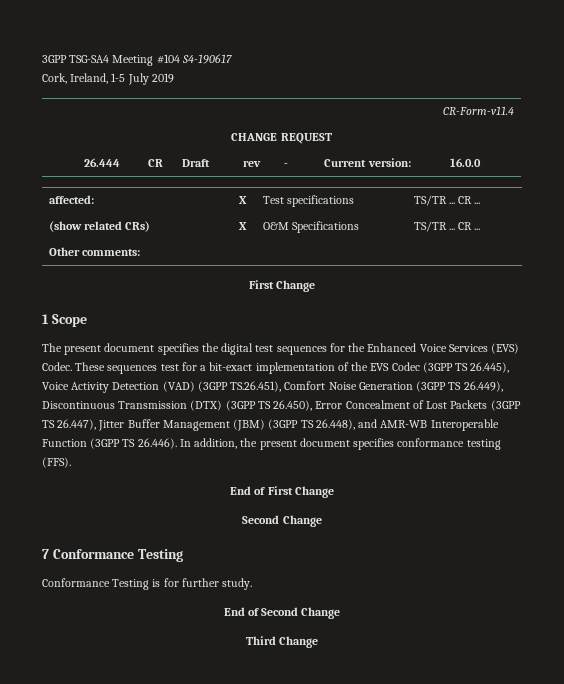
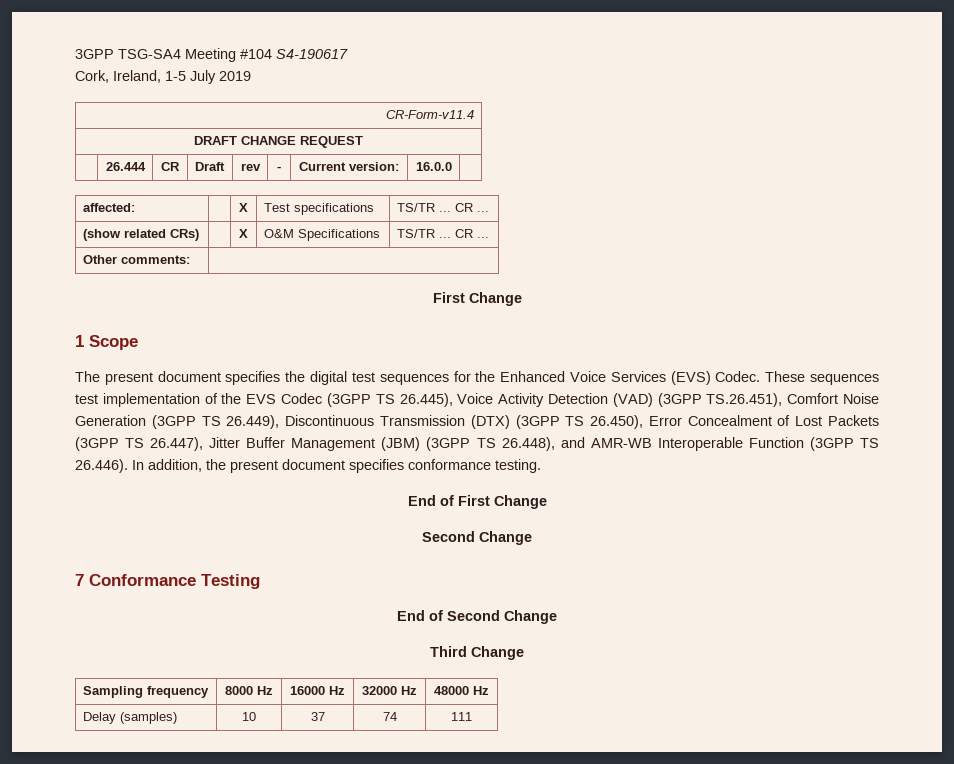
- CHANGE REQUEST
+ DRAFT CHANGE REQUEST
- These sequences test for a bit-exact implementation of the EVS Codec (3GPP TS 26.445), Voice Activity Detection (VAD) (3GPP TS.26.451), Comfort Noise Generation (3GPP TS 26.449), Discontinuous Transmission (DTX) (3GPP TS 26.450), Error Concealment of Lost Packets (3GPP TS 26.447), Jitter Buffer Management (JBM) (3GPP TS 26.448), and AMR-WB Interoperable Function (3GPP TS 26.446). In addition, the present document specifies conformance testing (FFS).
+ These sequences test implementation of the EVS Codec (3GPP TS 26.445), Voice Activity Detection (VAD) (3GPP TS.26.451), Comfort Noise Generation (3GPP TS 26.449), Discontinuous Transmission (DTX) (3GPP TS 26.450), Error Concealment of Lost Packets (3GPP TS 26.447), Jitter Buffer Management (JBM) (3GPP TS 26.448), and AMR-WB Interoperable Function (3GPP TS 26.446). In addition, the present document specifies conformance testing.
- Conformance Testing is for further study.
+ Sampling frequency | 8000 Hz | 16000 Hz | 32000 Hz | 48000 Hz
+ Delay (samples) | 10 | 37 | 74 | 111

